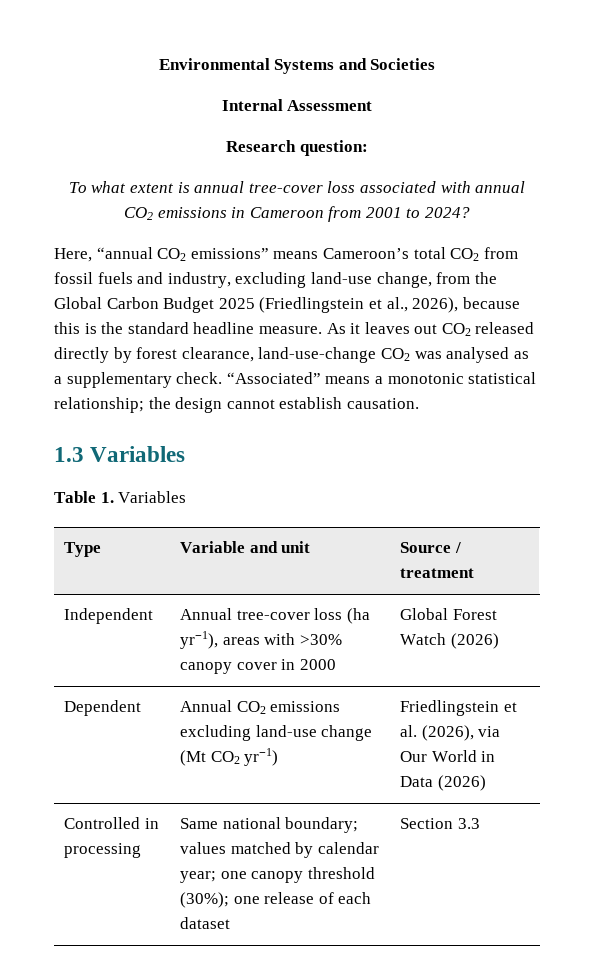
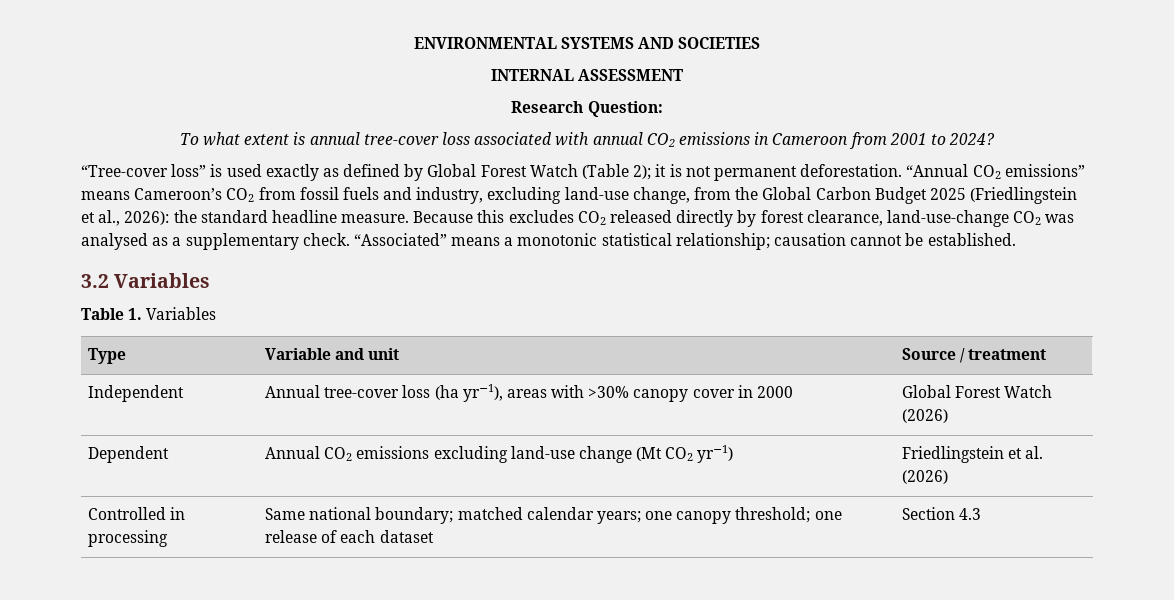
- Environmental Systems and Societies
- Internal Assessment
+ ENVIRONMENTAL SYSTEMS AND SOCIETIES
+ INTERNAL ASSESSMENT
- Research question:
+ Research Question:
- Here, “annual CO2 emissions” means Cameroon’s total CO2 from fossil fuels and industry, excluding land-use change, from the Global Carbon Budget 2025 (Friedlingstein et al., 2026), because this is the standard headline measure. As it leaves out CO2 released directly by forest clearance, land-use-change CO2 was analysed as a supplementary check.
+ “Tree-cover loss” is used exactly as defined by Global Forest Watch (Table 2); it is not permanent deforestation. “Annual CO2 emissions” means Cameroon’s CO2 from fossil fuels and industry, excluding land-use change, from the Global Carbon Budget 2025 (Friedlingstein et al., 2026): the standard headline measure. Because this excludes CO2 released directly by forest clearance, land-use-change CO2 was analysed as a supplementary check.
- “Associated” means a monotonic statistical relationship; the design cannot establish causation.
- 1.3 Variables
+ “Associated” means a monotonic statistical relationship; causation cannot be established.
+ 3.2 Variables
- Dependent | Annual CO2 emissions excluding land-use change (Mt CO2 yr−1) | Friedlingstein et al. (2026), via Our World in Data (2026)
+ Dependent | Annual CO2 emissions excluding land-use change (Mt CO2 yr−1) | Friedlingstein et al. (2026)
- Controlled in processing | Same national boundary; values matched by calendar year; one canopy threshold (30%); one release of each dataset | Section 3.3
+ Controlled in processing | Same national boundary; matched calendar years; one canopy threshold; one release of each dataset | Section 4.3

